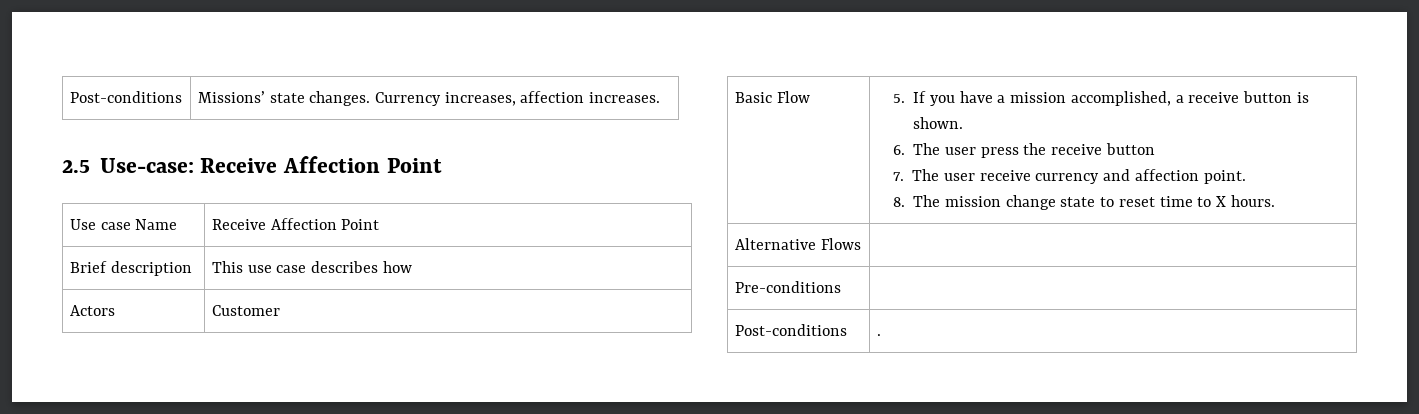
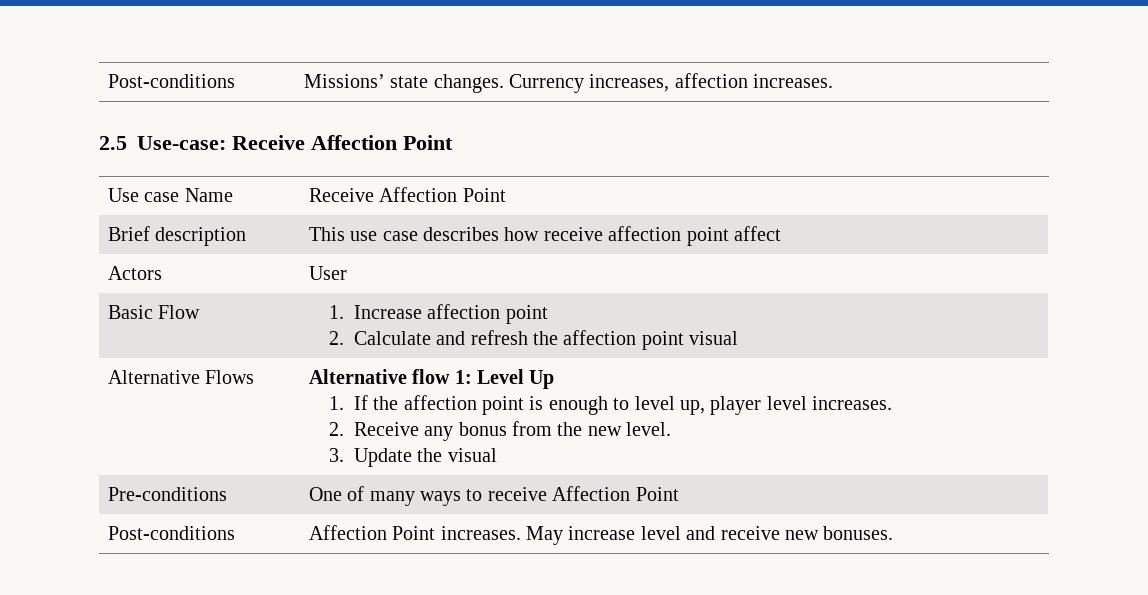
- Brief description | This use case describes how
+ Brief description | This use case describes how receive affection point affect
- Actors | Customer
+ Actors | User
- Basic Flow | 5. If you have a mission accomplished, a receive button is shown.
- 6. The user press the receive button
- 7. The user receive currency and affection point.
- 8. The mission change state to reset time to X hours.
- Alternative Flows |
- Pre-conditions |
- Post-conditions | .
+ Basic Flow | 1. Increase affection point
+ 2. Calculate and refresh the affection point visual
+ Alternative Flows | Alternative flow 1: Level Up
+ 1. If the affection point is enough to level up, player level increases.
+ 2. Receive any bonus from the new level.
+ 3. Update the visual
+ Pre-conditions | One of many ways to receive Affection Point
+ Post-conditions | Affection Point increases. May increase level and receive new bonuses.

